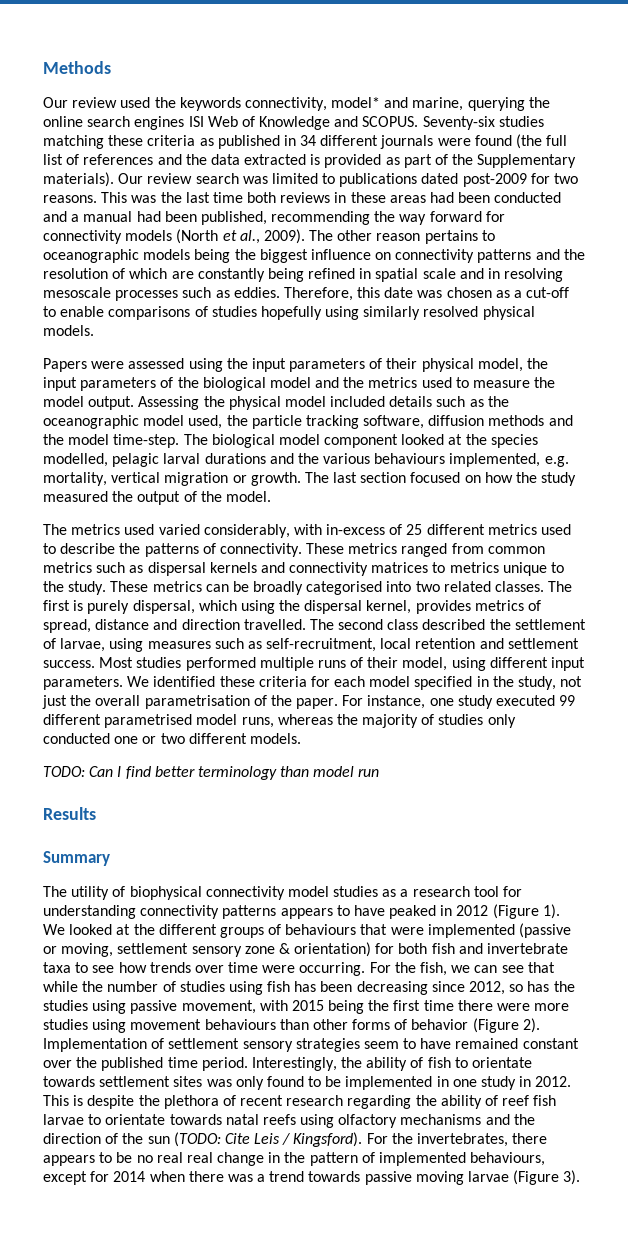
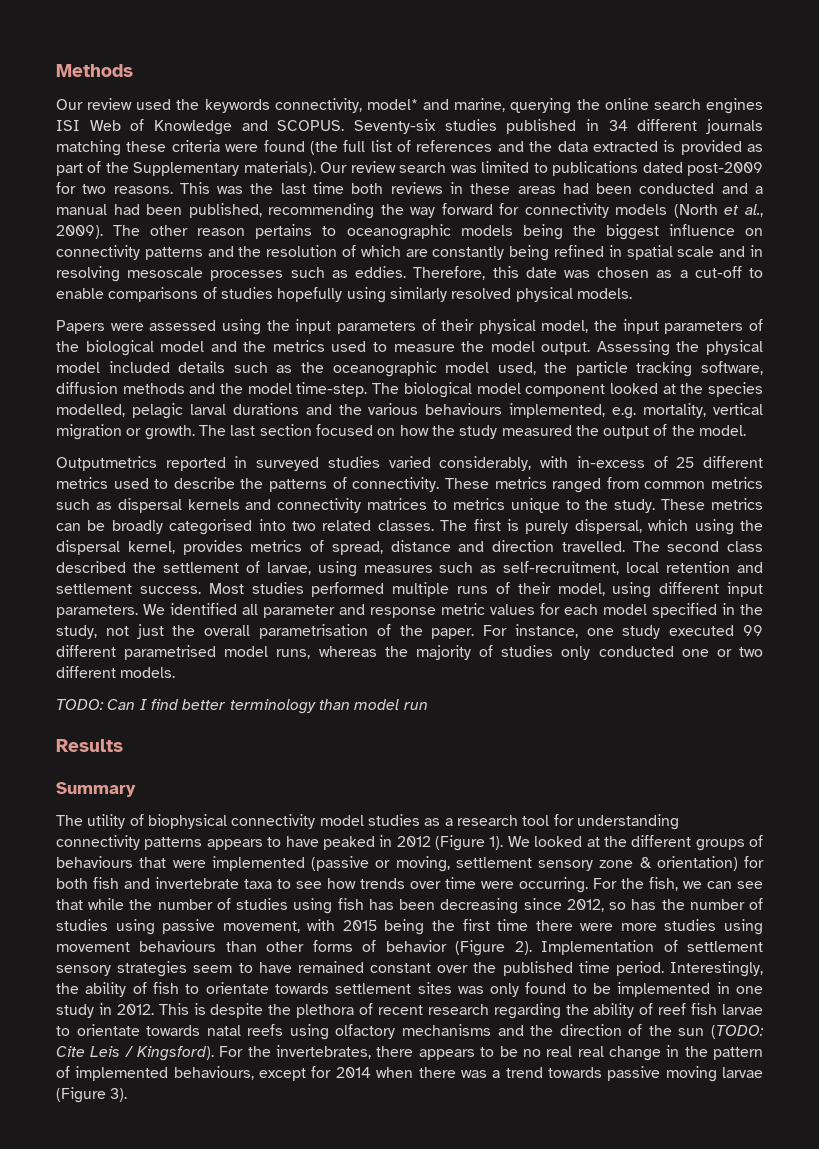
- Seventy-six studies matching these criteria as published in 34 different journals were found (the full list of references and the data extracted is provided as part of the Supplementary materials).
+ Seventy-six studies published in 34 different journals matching these criteria were found (the full list of references and the data extracted is provided as part of the Supplementary materials).
- The metrics used varied considerably, with in-excess of 25 different metrics used to describe the patterns of connectivity.
+ Outputmetrics reported in surveyed studies varied considerably, with in-excess of 25 different metrics used to describe the patterns of connectivity.
- We identified these criteria for each model specified in the study, not just the overall parametrisation of the paper.
+ We identified all parameter and response metric values for each model specified in the study, not just the overall parametrisation of the paper.
- For the fish, we can see that while the number of studies using fish has been decreasing since 2012, so has the studies using passive movement, with 2015 being the first time there were more studies using movement behaviours than other forms of behavior (Figure 2).
+ For the fish, we can see that while the number of studies using fish has been decreasing since 2012, so has the number of studies using passive movement, with 2015 being the first time there were more studies using movement behaviours than other forms of behavior (Figure 2).

